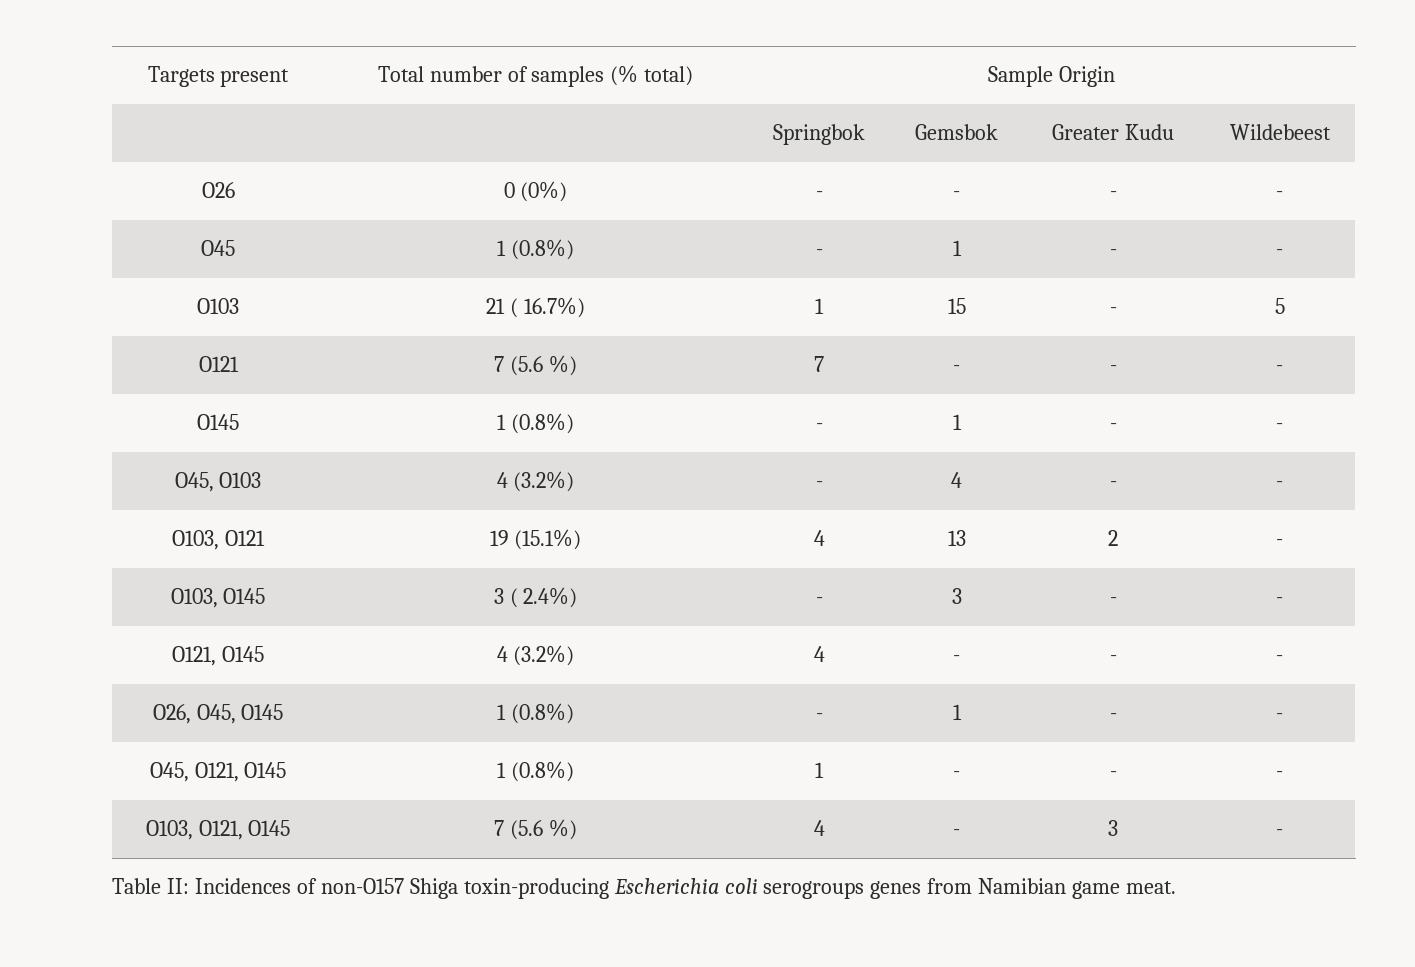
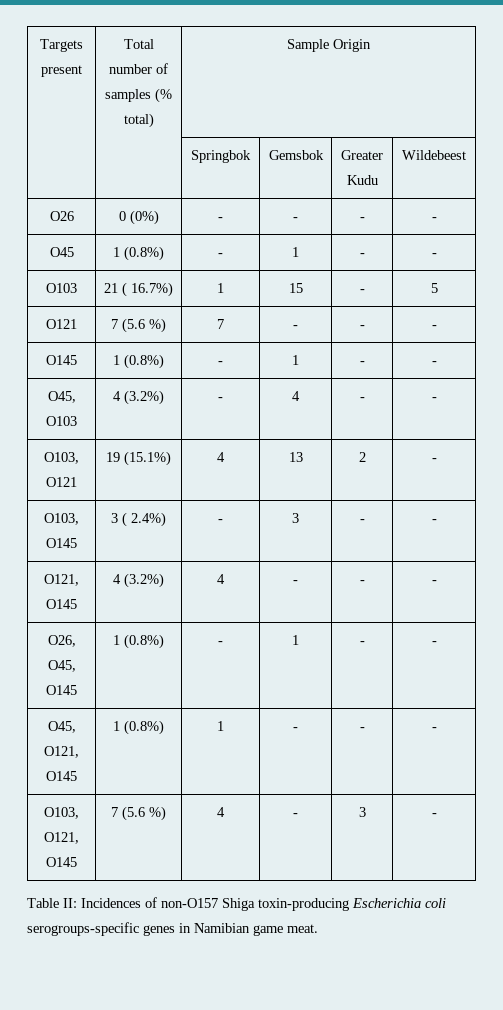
- Table II: Incidences of non-O157 Shiga toxin-producing Escherichia coli serogroups genes from Namibian game meat.
+ Table II: Incidences of non-O157 Shiga toxin-producing Escherichia coli serogroups-specific genes in Namibian game meat.

